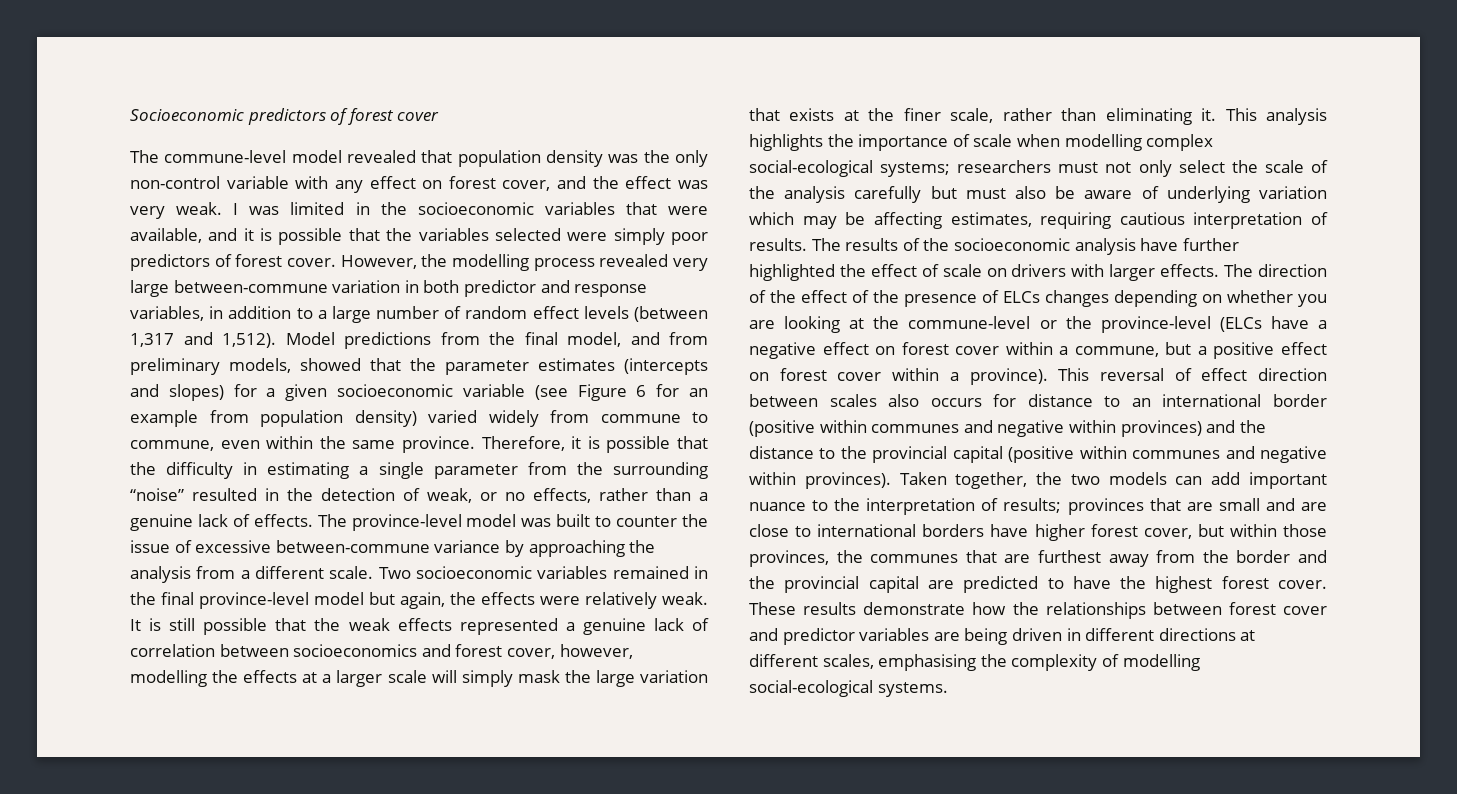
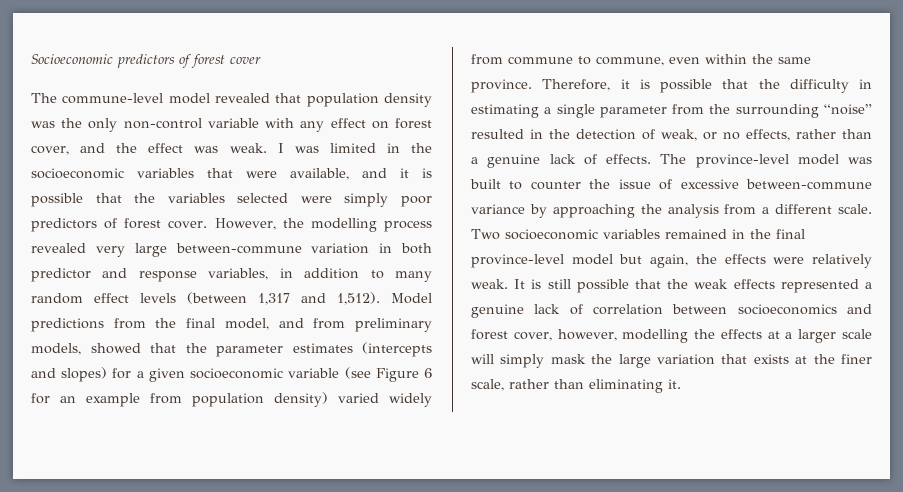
- The commune-level model revealed that population density was the only non-control variable with any effect on forest cover, and the effect was very weak.
+ The commune-level model revealed that population density was the only non-control variable with any effect on forest cover, and the effect was weak.
- However, the modelling process revealed very large between-commune variation in both predictor and response variables, in addition to a large number of random effect levels (between 1,317 and 1,512).
+ However, the modelling process revealed very large between-commune variation in both predictor and response variables, in addition to many random effect levels (between 1,317 and 1,512).
- This analysis highlights the importance of scale when modelling complex social-ecological systems; researchers must not only select the scale of the analysis carefully but must also be aware of underlying variation which may be affecting estimates, requiring cautious interpretation of results. The results of the socioeconomic analysis have further highlighted the effect of scale on drivers with larger effects. The direction of the effect of the presence of ELCs changes depending on whether you are looking at the commune-level or the province-level (ELCs have a negative effect on forest cover within a commune, but a positive effect on forest cover within a province). This reversal of effect direction between scales also occurs for distance to an international border (positive within communes and negative within provinces) and the distance to the provincial capital (positive within communes and negative within provinces). Taken together, the two models can add important nuance to the interpretation of results; provinces that are small and are close to international borders have higher forest cover, but within those provinces, the communes that are furthest away from the border and the provincial capital are predicted to have the highest forest cover. These results demonstrate how the relationships between forest cover and predictor variables are being driven in different directions at different scales, emphasising the complexity of modelling social-ecological systems.

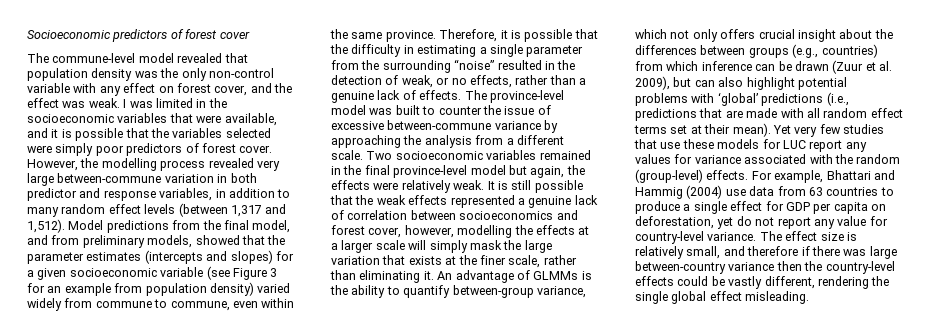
- Model predictions from the final model, and from preliminary models, showed that the parameter estimates (intercepts and slopes) for a given socioeconomic variable (see Figure 6 for an example from population density) varied widely from commune to commune, even within the same province.
+ Model predictions from the final model, and from preliminary models, showed that the parameter estimates (intercepts and slopes) for a given socioeconomic variable (see Figure 3 for an example from population density) varied widely from commune to commune, even within the same province.
+ An advantage of GLMMs is the ability to quantify between-group variance, which not only offers crucial insight about the differences between groups (e.g., countries) from which inference can be drawn (Zuur et al. 2009), but can also highlight potential problems with ‘global’ predictions (i.e., predictions that are made with all random effect terms set at their mean). Yet very few studies that use these models for LUC report any values for variance associated with the random (group-level) effects. For example, Bhattari and Hammig (2004) use data from 63 countries to produce a single effect for GDP per capita on deforestation, yet do not report any value for country-level variance. The effect size is relatively small, and therefore if there was large between-country variance then the country-level effects could be vastly different, rendering the single global effect misleading.

